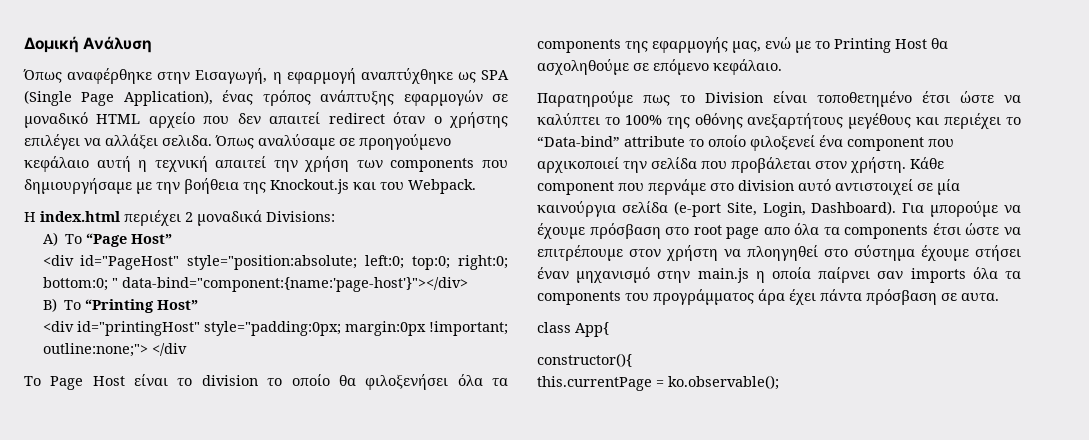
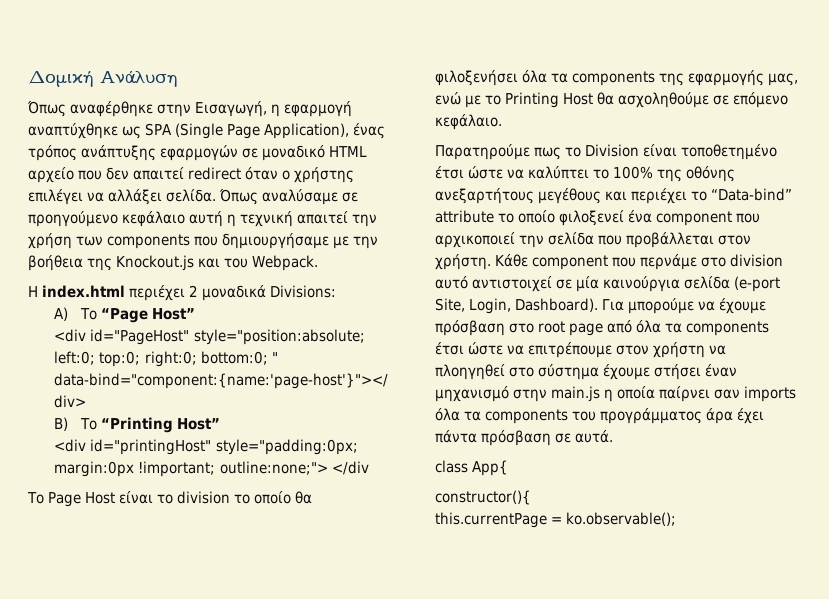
- Όπως αναφέρθηκε στην Εισαγωγή, η εφαρμογή αναπτύχθηκε ως SPA (Single Page Application), ένας τρόπος ανάπτυξης εφαρμογών σε μοναδικό HTML αρχείο που δεν απαιτεί redirect όταν ο χρήστης επιλέγει να αλλάξει σελιδα.
+ Όπως αναφέρθηκε στην Εισαγωγή, η εφαρμογή αναπτύχθηκε ως SPA (Single Page Application), ένας τρόπος ανάπτυξης εφαρμογών σε μοναδικό HTML αρχείο που δεν απαιτεί redirect όταν ο χρήστης επιλέγει να αλλάξει σελίδα.
- Παρατηρούμε πως το Division είναι τοποθετημένο έτσι ώστε να καλύπτει το 100% της οθόνης ανεξαρτήτους μεγέθους και περιέχει το “Data-bind” attribute το οποίο φιλοξενεί ένα component που αρχικοποιεί την σελίδα που προβάλεται στον χρήστη.
+ Παρατηρούμε πως το Division είναι τοποθετημένο έτσι ώστε να καλύπτει το 100% της οθόνης ανεξαρτήτους μεγέθους και περιέχει το “Data-bind” attribute το οποίο φιλοξενεί ένα component που αρχικοποιεί την σελίδα που προβάλλεται στον χρήστη.
- Για μπορούμε να έχουμε πρόσβαση στο root page απο όλα τα components έτσι ώστε να επιτρέπουμε στον χρήστη να πλοηγηθεί στο σύστημα έχουμε στήσει έναν μηχανισμό στην main.js η οποία παίρνει σαν imports όλα τα components του προγράμματος άρα έχει πάντα πρόσβαση σε αυτα.
+ Για μπορούμε να έχουμε πρόσβαση στο root page από όλα τα components έτσι ώστε να επιτρέπουμε στον χρήστη να πλοηγηθεί στο σύστημα έχουμε στήσει έναν μηχανισμό στην main.js η οποία παίρνει σαν imports όλα τα components του προγράμματος άρα έχει πάντα πρόσβαση σε αυτά.

